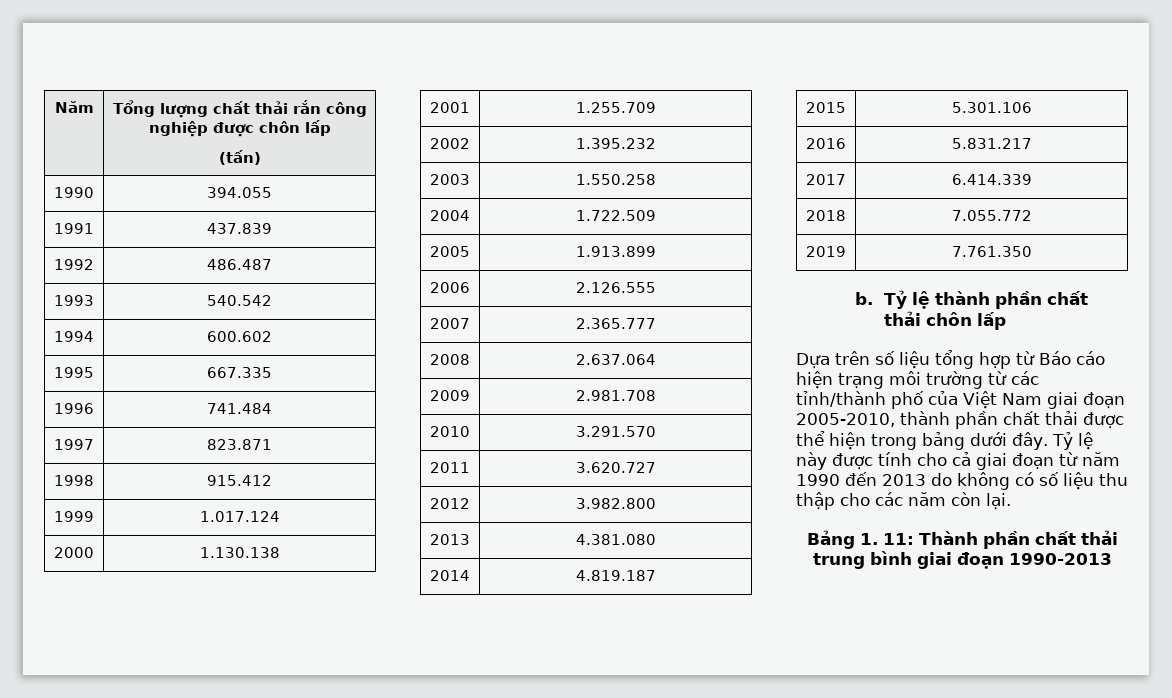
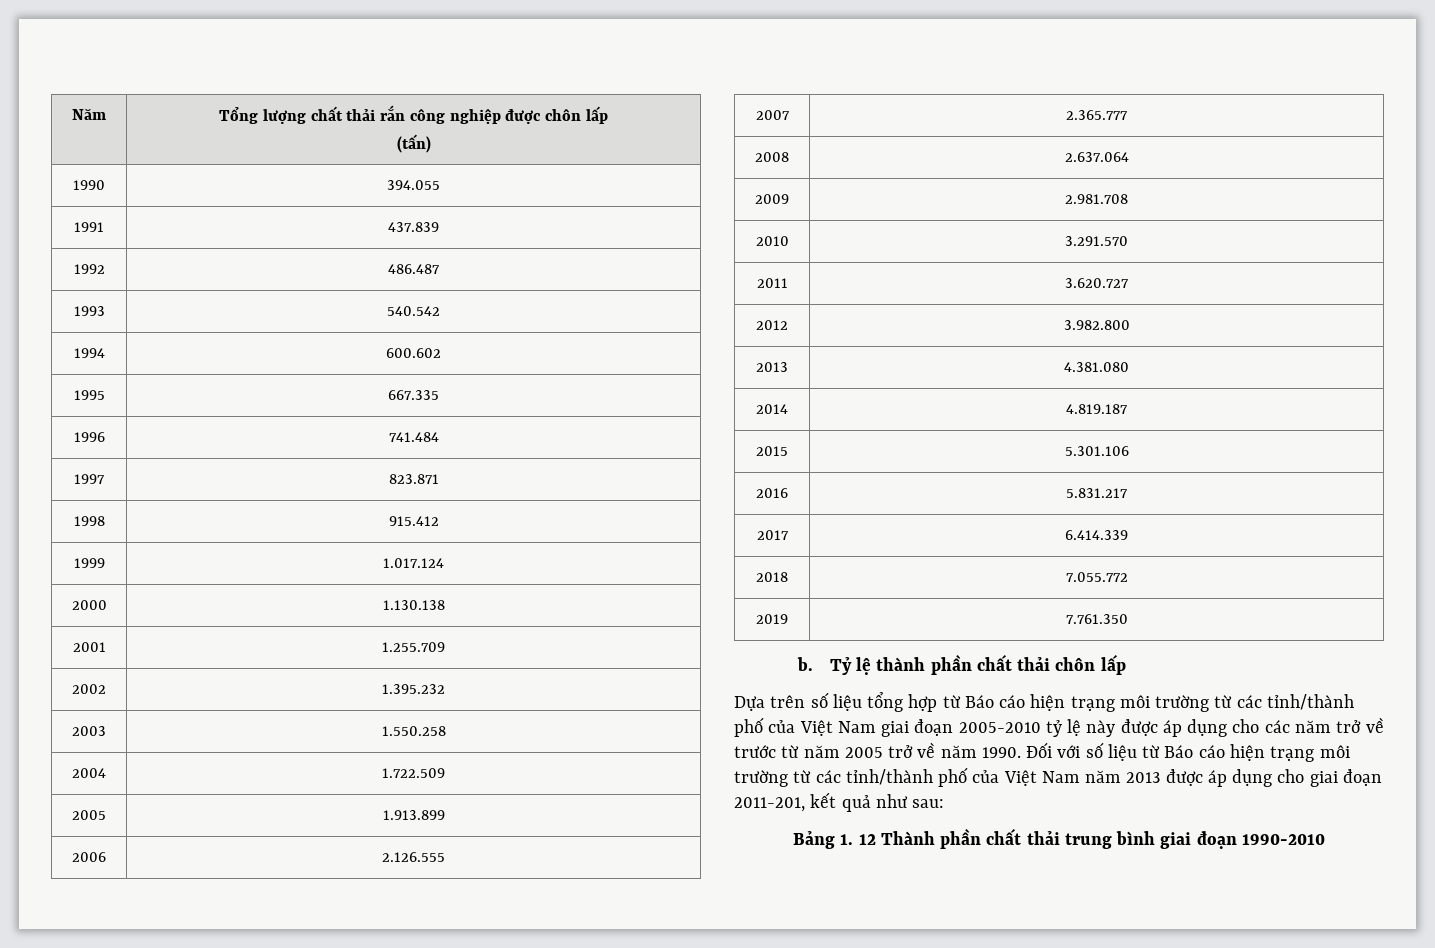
- Dựa trên số liệu tổng hợp từ Báo cáo hiện trạng môi trường từ các tỉnh/thành phố của Việt Nam giai đoạn 2005-2010, thành phần chất thải được thể hiện trong bảng dưới đây. Tỷ lệ này được tính cho cả giai đoạn từ năm 1990 đến 2013 do không có số liệu thu thập cho các năm còn lại.
+ Dựa trên số liệu tổng hợp từ Báo cáo hiện trạng môi trường từ các tỉnh/thành phố của Việt Nam giai đoạn 2005-2010 tỷ lệ này được áp dụng cho các năm trở về trước từ năm 2005 trở về năm 1990. Đối với số liệu từ Báo cáo hiện trạng môi trường từ các tỉnh/thành phố của Việt Nam năm 2013 được áp dụng cho giai đoạn 2011-201, kết quả như sau:
- Bảng 1. 11: Thành phần chất thải trung bình giai đoạn 1990-2013
+ Bảng 1. 12 Thành phần chất thải trung bình giai đoạn 1990-2010

